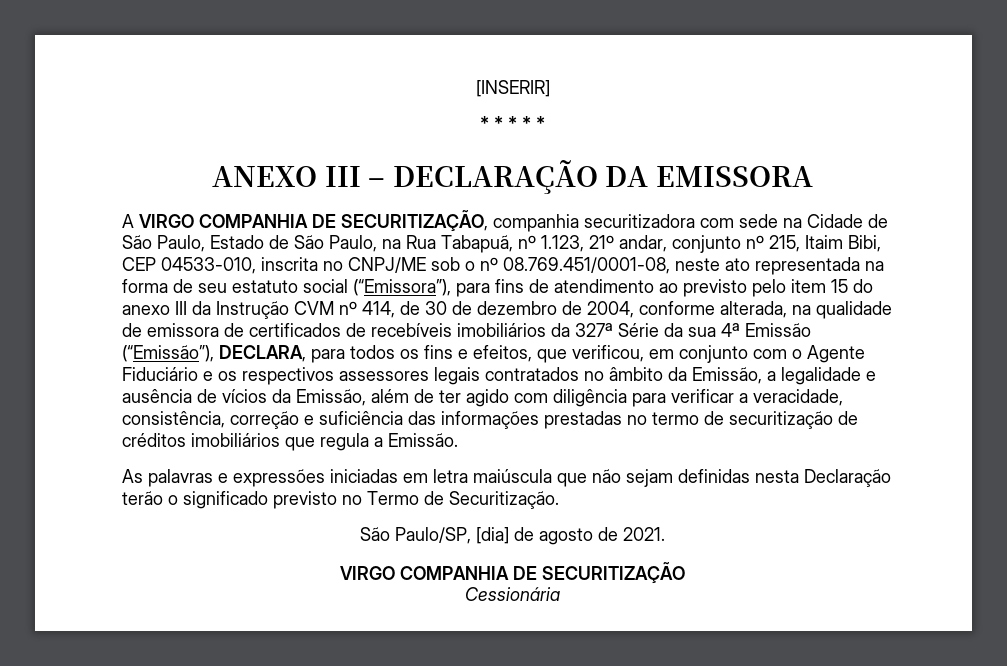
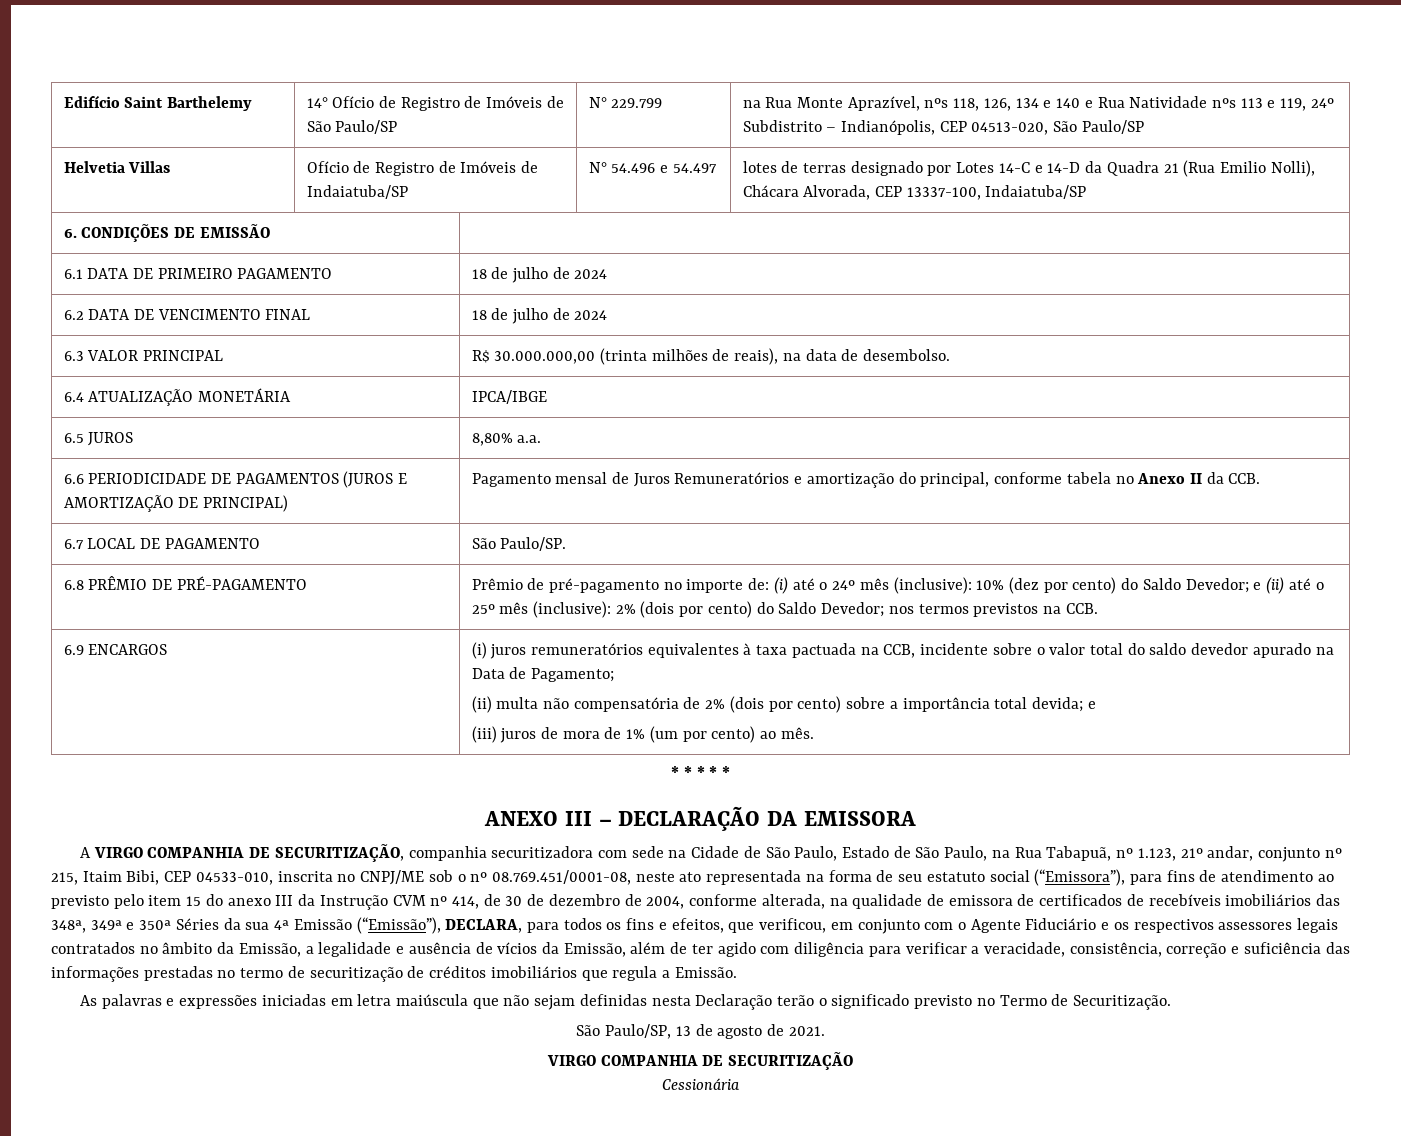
- [INSERIR]
+ Edifício Saint Barthelemy | 14° Ofício de Registro de Imóveis de São Paulo/SP | N° 229.799 | na Rua Monte Aprazível, nºs 118, 126, 134 e 140 e Rua Natividade nºs 113 e 119, 24º Subdistrito – Indianópolis, CEP 04513-020, São Paulo/SP
+ Helvetia Villas | Ofício de Registro de Imóveis de Indaiatuba/SP | N° 54.496 e 54.497 | lotes de terras designado por Lotes 14-C e 14-D da Quadra 21 (Rua Emilio Nolli), Chácara Alvorada, CEP 13337-100, Indaiatuba/SP
+ 6. CONDIÇÕES DE EMISSÃO |
+ 6.1 DATA DE PRIMEIRO PAGAMENTO | 18 de julho de 2024
+ 6.2 DATA DE VENCIMENTO FINAL | 18 de julho de 2024
+ 6.3 VALOR PRINCIPAL | R$ 30.000.000,00 (trinta milhões de reais), na data de desembolso.
+ 6.4 ATUALIZAÇÃO MONETÁRIA | IPCA/IBGE
+ 6.5 JUROS | 8,80% a.a.
+ 6.6 PERIODICIDADE DE PAGAMENTOS (JUROS E AMORTIZAÇÃO DE PRINCIPAL) | Pagamento mensal de Juros Remuneratórios e amortização do principal, conforme tabela no Anexo II da CCB.
+ 6.7 LOCAL DE PAGAMENTO | São Paulo/SP.
+ 6.8 PRÊMIO DE PRÉ-PAGAMENTO | Prêmio de pré-pagamento no importe de: (i) até o 24º mês (inclusive): 10% (dez por cento) do Saldo Devedor; e (ii) até o 25º mês (inclusive): 2% (dois por cento) do Saldo Devedor; nos termos previstos na CCB.
+ 6.9 ENCARGOS | (i) juros remuneratórios equivalentes à taxa pactuada na CCB, incidente sobre o valor total do saldo devedor apurado na Data de Pagamento;
+ (ii) multa não compensatória de 2% (dois por cento) sobre a importância total devida; e
+ (iii) juros de mora de 1% (um por cento) ao mês.
- A VIRGO COMPANHIA DE SECURITIZAÇÃO, companhia securitizadora com sede na Cidade de São Paulo, Estado de São Paulo, na Rua Tabapuã, nº 1.123, 21º andar, conjunto nº 215, Itaim Bibi, CEP 04533-010, inscrita no CNPJ/ME sob o nº 08.769.451/0001-08, neste ato representada na forma de seu estatuto social (“Emissora”), para fins de atendimento ao previsto pelo item 15 do anexo III da Instrução CVM nº 414, de 30 de dezembro de 2004, conforme alterada, na qualidade de emissora de certificados de recebíveis imobiliários da 327ª Série da sua 4ª Emissão (“Emissão”), DECLARA, para todos os fins e efeitos, que verificou, em conjunto com o Agente Fiduciário e os respectivos assessores legais contratados no âmbito da Emissão, a legalidade e ausência de vícios da Emissão, além de ter agido com diligência para verificar a veracidade, consistência, correção e suficiência das informações prestadas no termo de securitização de créditos imobiliários que regula a Emissão.
+ A VIRGO COMPANHIA DE SECURITIZAÇÃO, companhia securitizadora com sede na Cidade de São Paulo, Estado de São Paulo, na Rua Tabapuã, nº 1.123, 21º andar, conjunto nº 215, Itaim Bibi, CEP 04533-010, inscrita no CNPJ/ME sob o nº 08.769.451/0001-08, neste ato representada na forma de seu estatuto social (“Emissora”), para fins de atendimento ao previsto pelo item 15 do anexo III da Instrução CVM nº 414, de 30 de dezembro de 2004, conforme alterada, na qualidade de emissora de certificados de recebíveis imobiliários das 348ª, 349ª e 350ª Séries da sua 4ª Emissão (“Emissão”), DECLARA, para todos os fins e efeitos, que verificou, em conjunto com o Agente Fiduciário e os respectivos assessores legais contratados no âmbito da Emissão, a legalidade e ausência de vícios da Emissão, além de ter agido com diligência para verificar a veracidade, consistência, correção e suficiência das informações prestadas no termo de securitização de créditos imobiliários que regula a Emissão.
- São Paulo/SP, [dia] de agosto de 2021.
+ São Paulo/SP, 13 de agosto de 2021.

